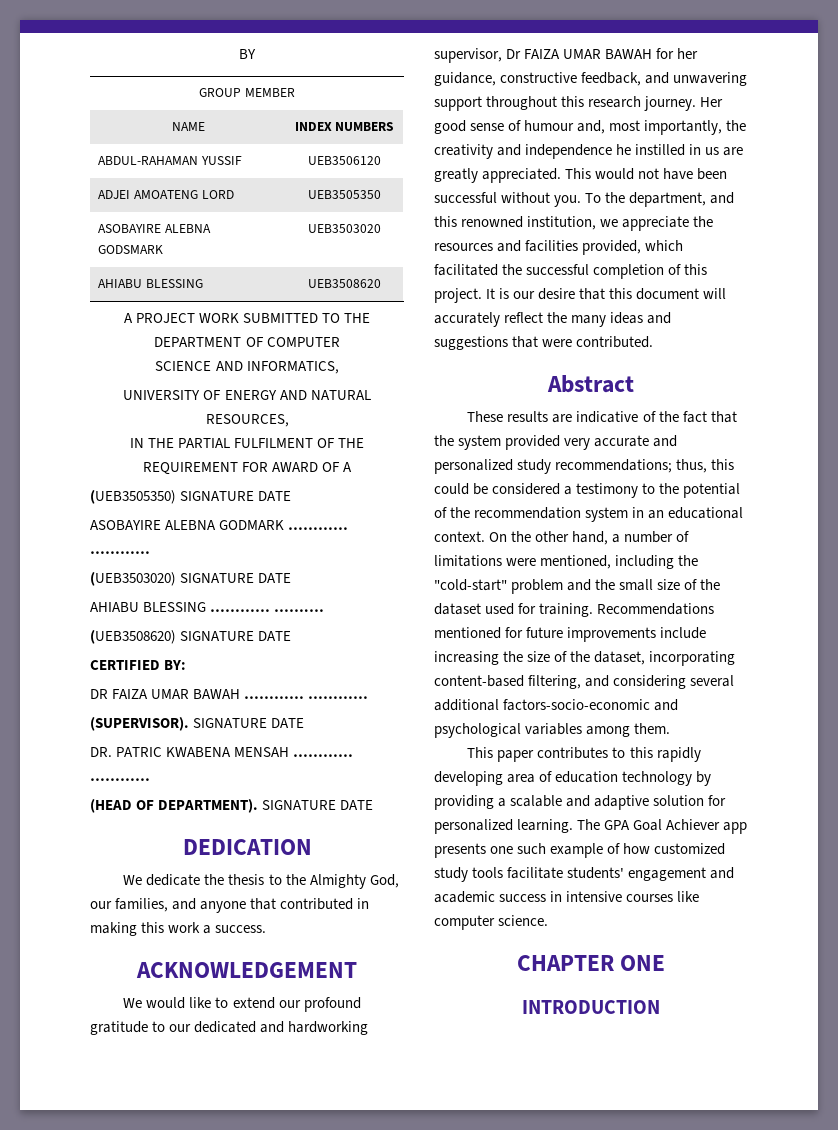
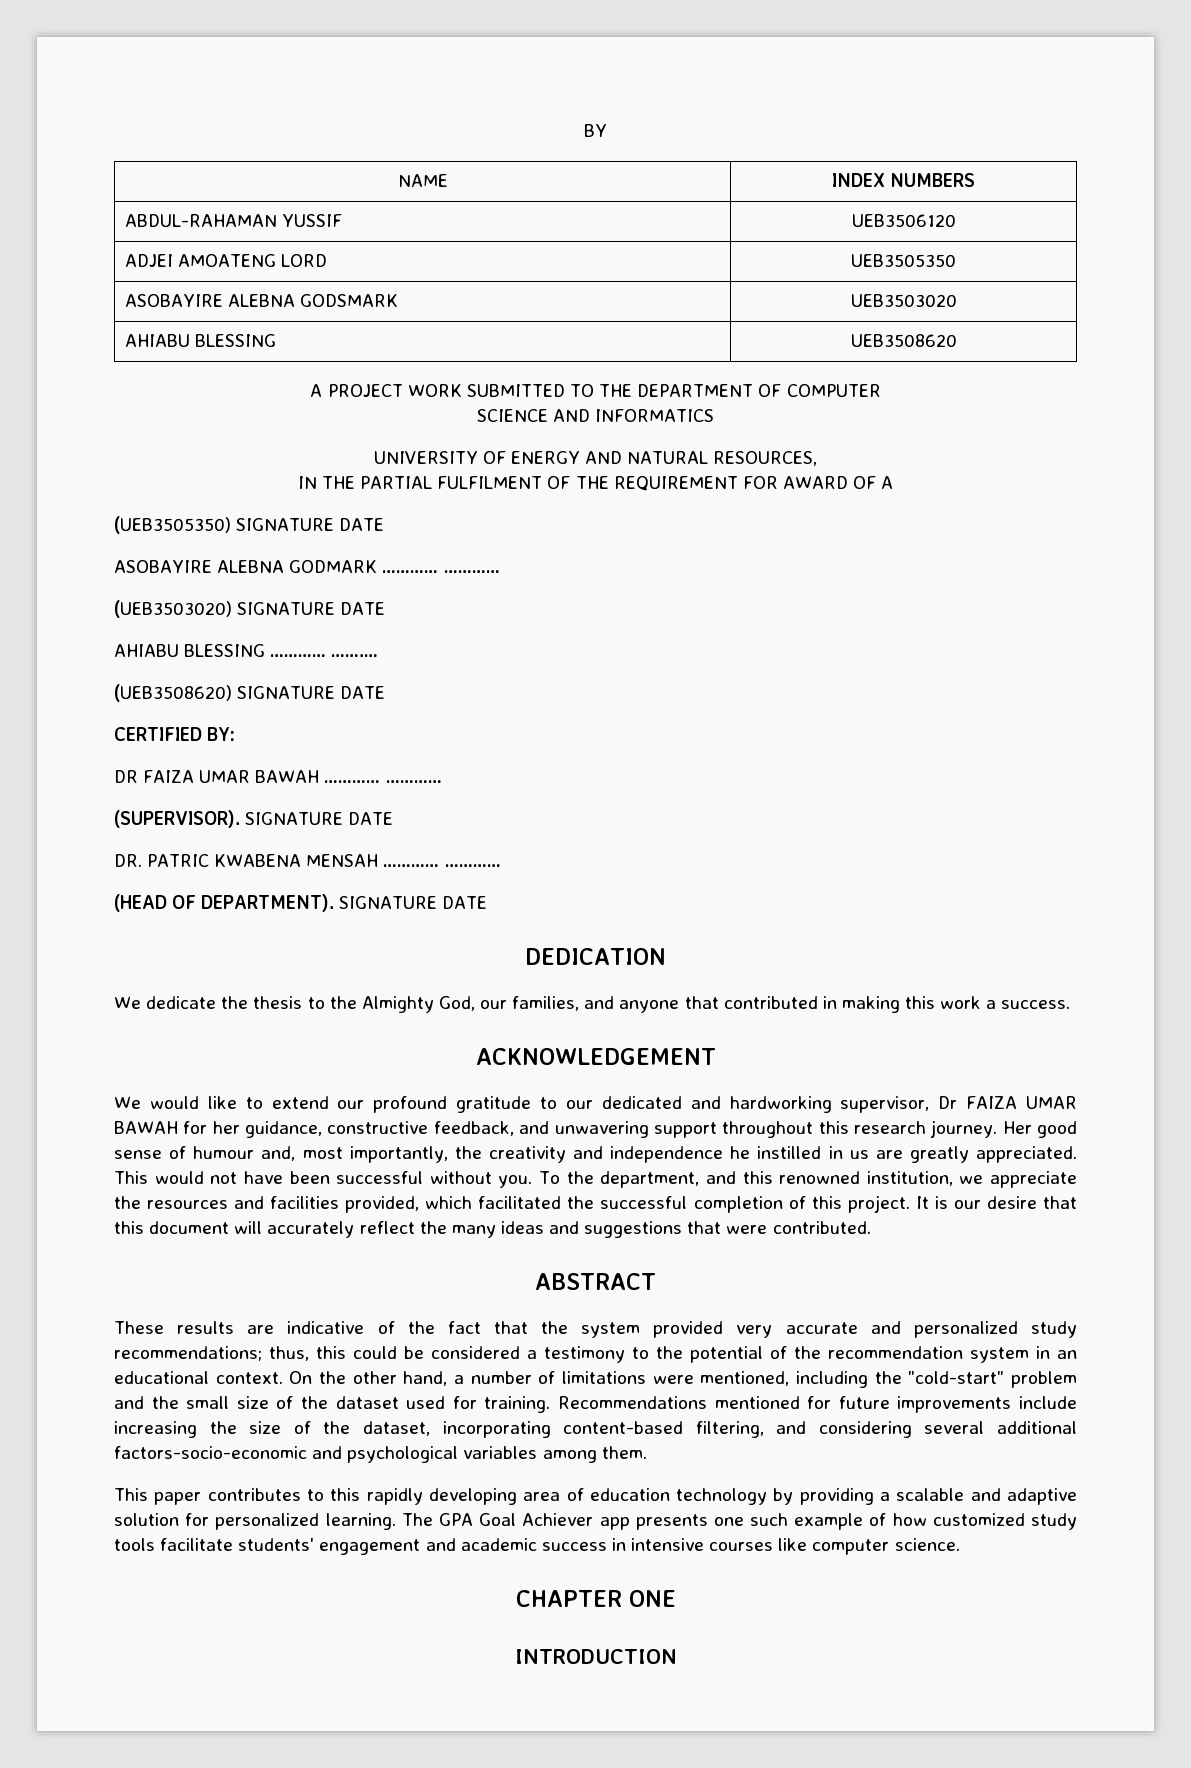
- GROUP MEMBER
- SCIENCE AND INFORMATICS,
+ SCIENCE AND INFORMATICS
- Abstract
+ ABSTRACT

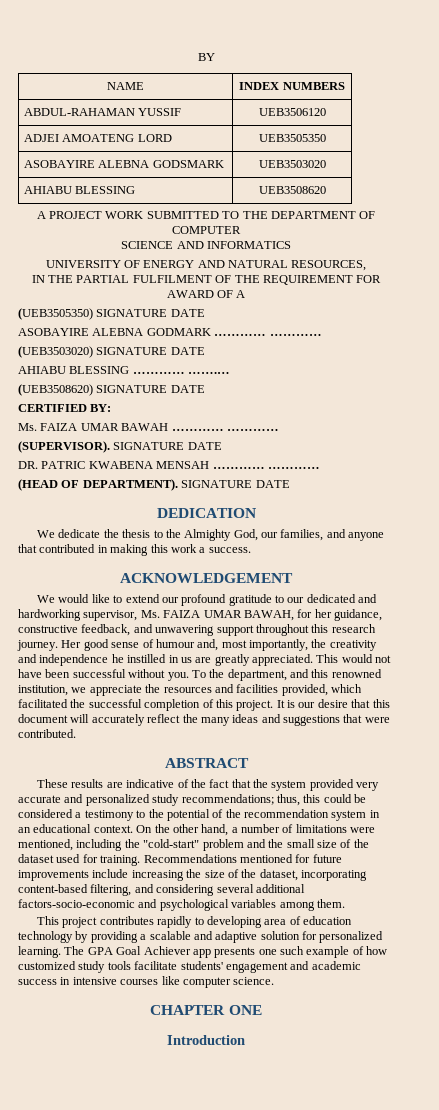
- DR FAIZA UMAR BAWAH …………
+ Ms. FAIZA UMAR BAWAH …………
- We would like to extend our profound gratitude to our dedicated and hardworking supervisor, Dr FAIZA UMAR BAWAH for her guidance, constructive feedback, and unwavering support throughout this research journey.
+ We would like to extend our profound gratitude to our dedicated and hardworking supervisor, Ms. FAIZA UMAR BAWAH, for her guidance, constructive feedback, and unwavering support throughout this research journey.
- This paper contributes to this rapidly developing area of education technology by providing a scalable and adaptive solution for personalized learning.
+ This project contributes rapidly to developing area of education technology by providing a scalable and adaptive solution for personalized learning.
- INTRODUCTION
+ Introduction

